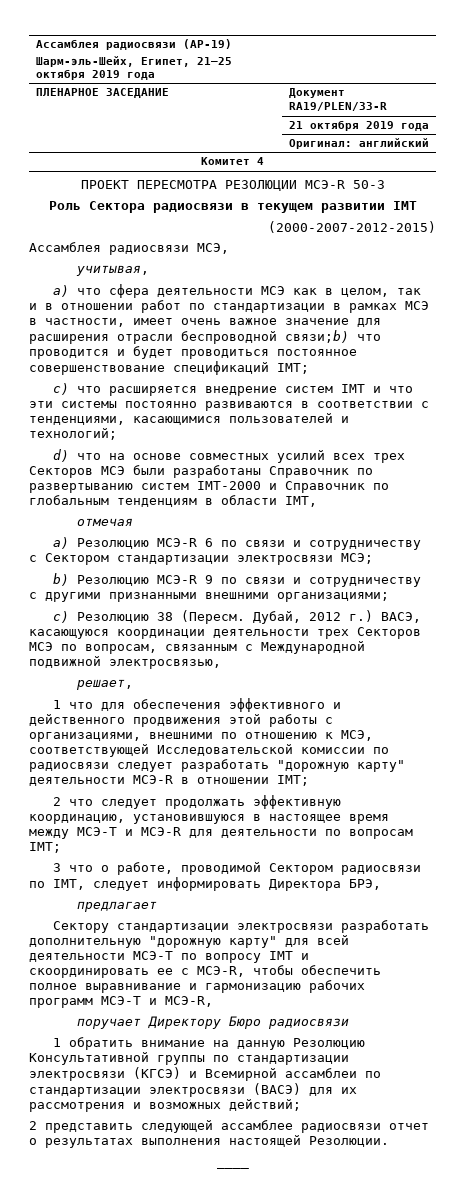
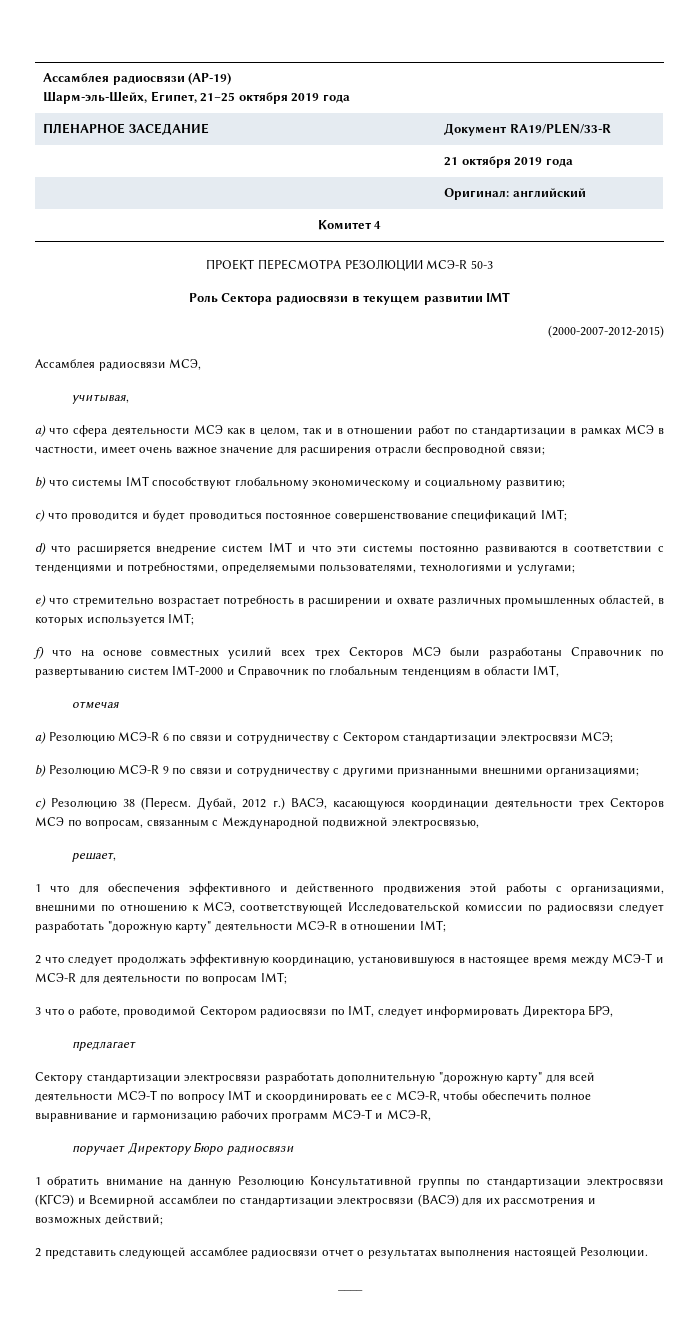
- a) что сфера деятельности МСЭ как в целом, так и в отношении работ по стандартизации в рамках МСЭ в частности, имеет очень важное значение для расширения отрасли беспроводной связи;b) что проводится и будет проводиться постоянное совершенствование спецификаций IMT;
+ a) что сфера деятельности МСЭ как в целом, так и в отношении работ по стандартизации в рамках МСЭ в частности, имеет очень важное значение для расширения отрасли беспроводной связи;
+ b) что системы IMT способствуют глобальному экономическому и социальному развитию;
+ c) что проводится и будет проводиться постоянное совершенствование спецификаций IMT;
- c) что расширяется внедрение систем IMT и что эти системы постоянно развиваются в соответствии с тенденциями, касающимися пользователей и технологий;
- d) что на основе совместных усилий всех трех Секторов МСЭ были разработаны Справочник по развертыванию систем IMT-2000 и Справочник по глобальным тенденциям в области IMT,
+ d) что расширяется внедрение систем IMT и что эти системы постоянно развиваются в соответствии с тенденциями и потребностями, определяемыми пользователями, технологиями и услугами;
+ e) что стремительно возрастает потребность в расширении и охвате различных промышленных областей, в которых используется IMT;
+ f) что на основе совместных усилий всех трех Секторов МСЭ были разработаны Справочник по развертыванию систем IMT-2000 и Справочник по глобальным тенденциям в области IMT,

